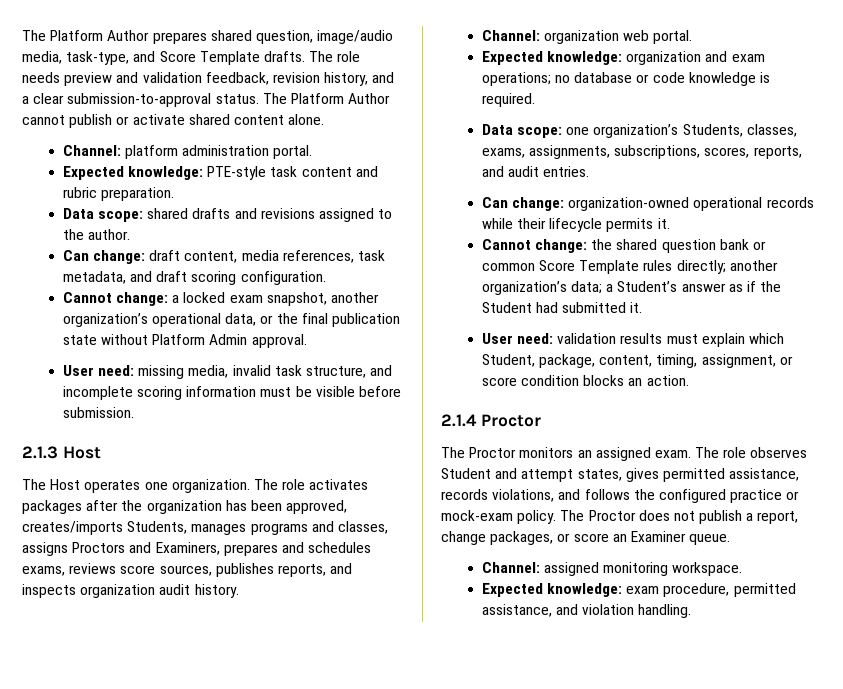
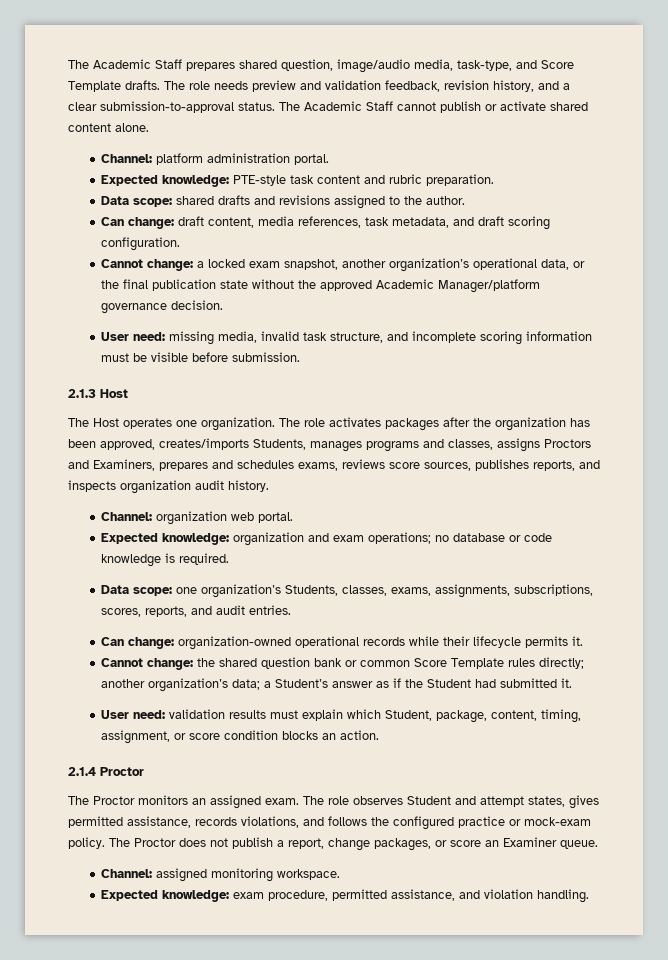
- The Platform Author prepares shared question, image/audio media, task-type, and Score Template drafts.
+ The Academic Staff prepares shared question, image/audio media, task-type, and Score Template drafts.
- The Platform Author cannot publish or activate shared content alone.
+ The Academic Staff cannot publish or activate shared content alone.
- Cannot change: a locked exam snapshot, another organization’s operational data, or the final publication state without Platform Admin approval.
+ Cannot change: a locked exam snapshot, another organization’s operational data, or the final publication state without the approved Academic Manager/platform governance decision.

